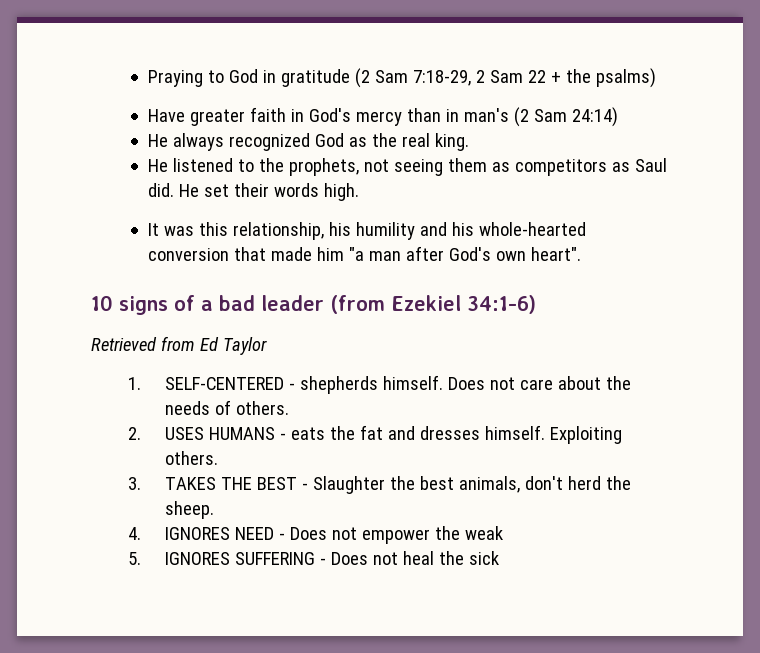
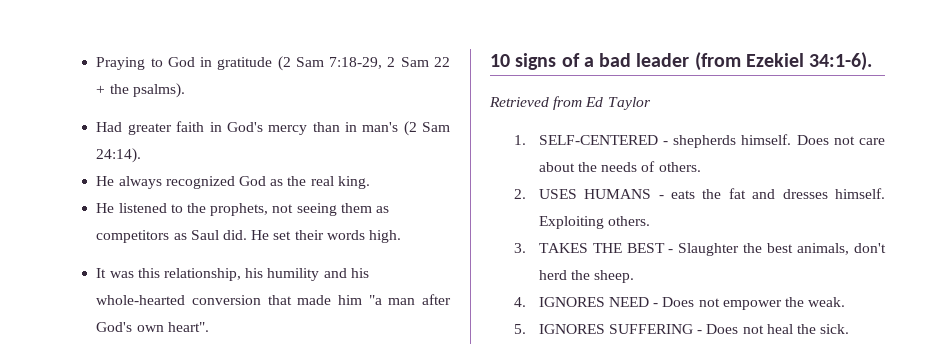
- Praying to God in gratitude (2 Sam 7:18-29, 2 Sam 22 + the psalms)
- Have greater faith in God's mercy than in man's (2 Sam 24:14)
+ Praying to God in gratitude (2 Sam 7:18-29, 2 Sam 22 + the psalms).
+ Had greater faith in God's mercy than in man's (2 Sam 24:14).
- 10 signs of a bad leader (from Ezekiel 34:1-6)
+ 10 signs of a bad leader (from Ezekiel 34:1-6).
- 4. IGNORES NEED - Does not empower the weak
+ 4. IGNORES NEED - Does not empower the weak.
- 5. IGNORES SUFFERING - Does not heal the sick
+ 5. IGNORES SUFFERING - Does not heal the sick.

